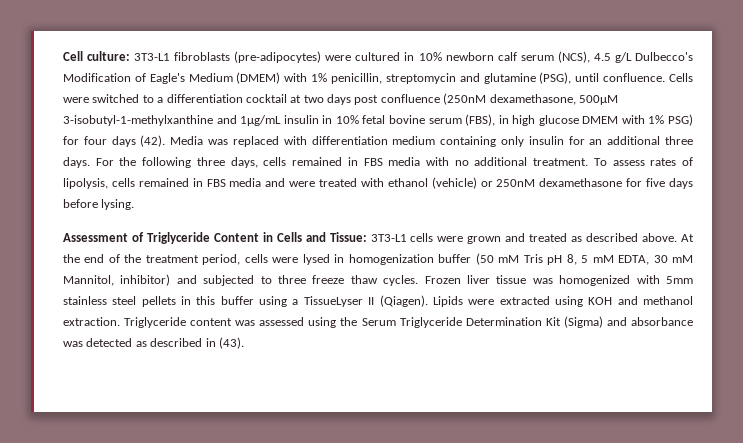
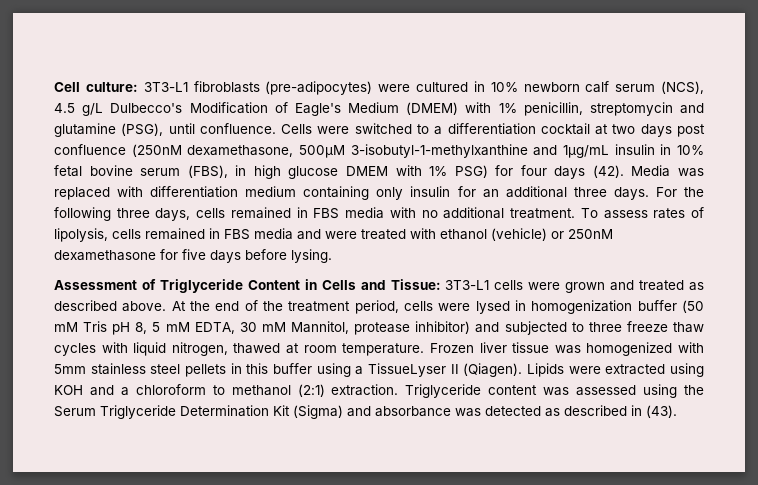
- At the end of the treatment period, cells were lysed in homogenization buffer (50 mM Tris pH 8, 5 mM EDTA, 30 mM Mannitol, inhibitor) and subjected to three freeze thaw cycles.
+ At the end of the treatment period, cells were lysed in homogenization buffer (50 mM Tris pH 8, 5 mM EDTA, 30 mM Mannitol, protease inhibitor) and subjected to three freeze thaw cycles with liquid nitrogen, thawed at room temperature.
- Lipids were extracted using KOH and methanol extraction.
+ Lipids were extracted using KOH and a chloroform to methanol (2:1) extraction.

